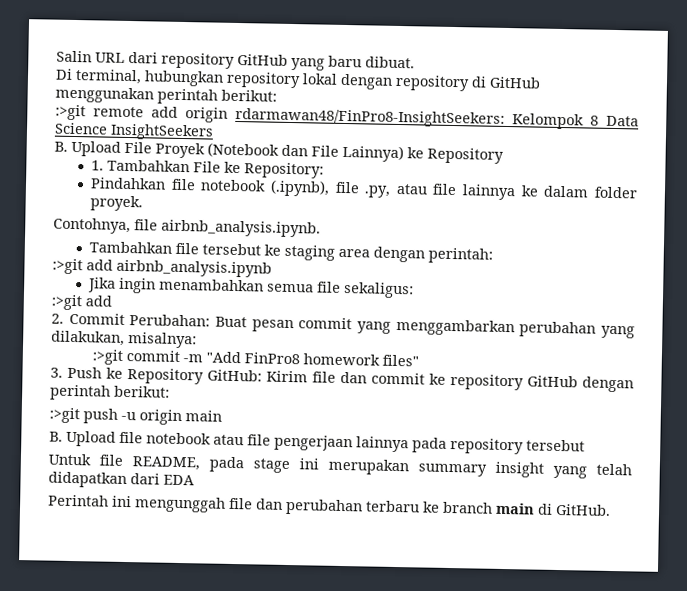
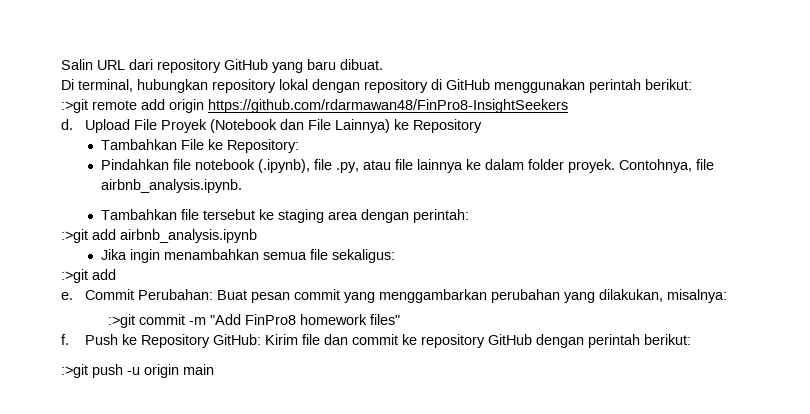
- :>git remote add origin rdarmawan48/FinPro8-InsightSeekers: Kelompok 8 Data Science InsightSeekers
- B. Upload File Proyek (Notebook dan File Lainnya) ke Repository
+ :>git remote add origin https://github.com/rdarmawan48/FinPro8-InsightSeekers
+ d. Upload File Proyek (Notebook dan File Lainnya) ke Repository
- 1. Tambahkan File ke Repository:
+ Tambahkan File ke Repository:
- Pindahkan file notebook (.ipynb), file .py, atau file lainnya ke dalam folder proyek.
- Contohnya, file airbnb_analysis.ipynb.
+ Pindahkan file notebook (.ipynb), file .py, atau file lainnya ke dalam folder proyek. Contohnya, file airbnb_analysis.ipynb.
- 2. Commit Perubahan: Buat pesan commit yang menggambarkan perubahan yang dilakukan, misalnya:
+ e. Commit Perubahan: Buat pesan commit yang menggambarkan perubahan yang dilakukan, misalnya:
- 3. Push ke Repository GitHub: Kirim file dan commit ke repository GitHub dengan perintah berikut:
+ f. Push ke Repository GitHub: Kirim file dan commit ke repository GitHub dengan perintah berikut:
- B. Upload file notebook atau file pengerjaan lainnya pada repository tersebut
- Untuk file README, pada stage ini merupakan summary insight yang telah didapatkan dari EDA
- Perintah ini mengunggah file dan perubahan terbaru ke branch main di GitHub.

